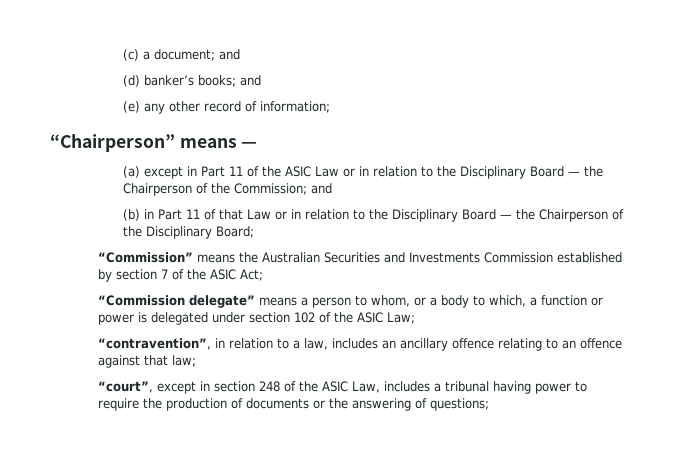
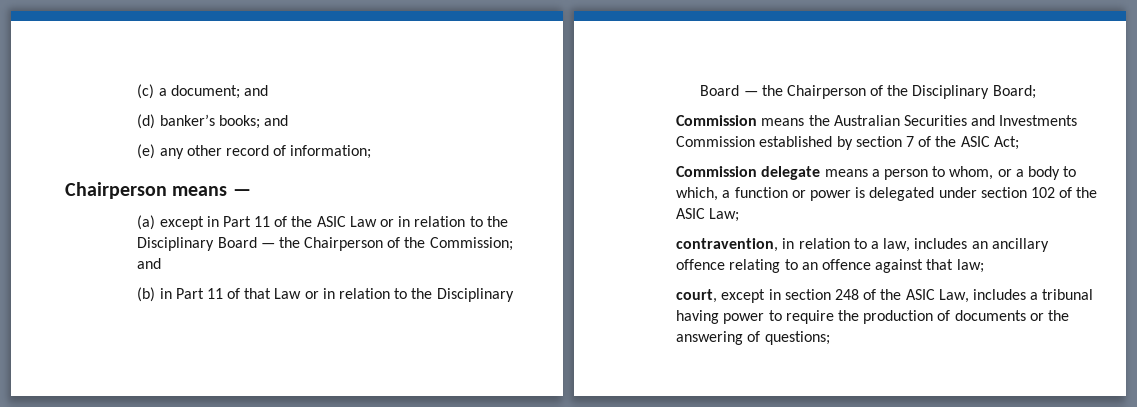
- “Chairperson” means —
+ Chairperson means —
- “Commission” means the Australian Securities and Investments Commission established by section 7 of the ASIC Act;
+ Commission means the Australian Securities and Investments Commission established by section 7 of the ASIC Act;
- “Commission delegate” means a person to whom, or a body to which, a function or power is delegated under section 102 of the ASIC Law;
+ Commission delegate means a person to whom, or a body to which, a function or power is delegated under section 102 of the ASIC Law;
- “contravention”, in relation to a law, includes an ancillary offence relating to an offence against that law;
+ contravention, in relation to a law, includes an ancillary offence relating to an offence against that law;
- “court”, except in section 248 of the ASIC Law, includes a tribunal having power to require the production of documents or the answering of questions;
+ court, except in section 248 of the ASIC Law, includes a tribunal having power to require the production of documents or the answering of questions;

